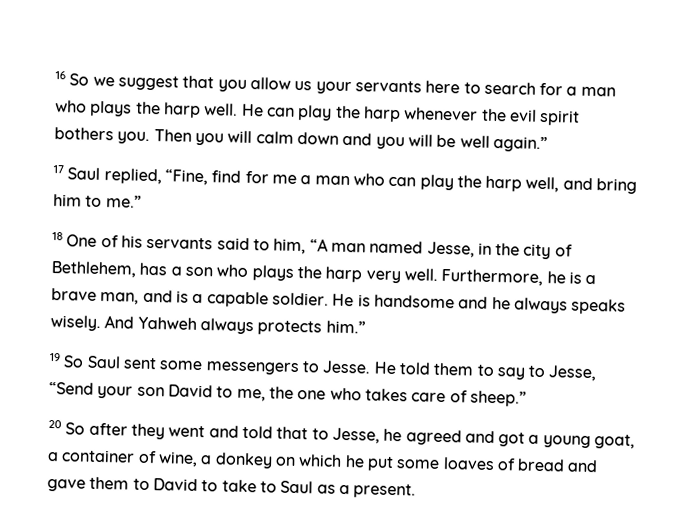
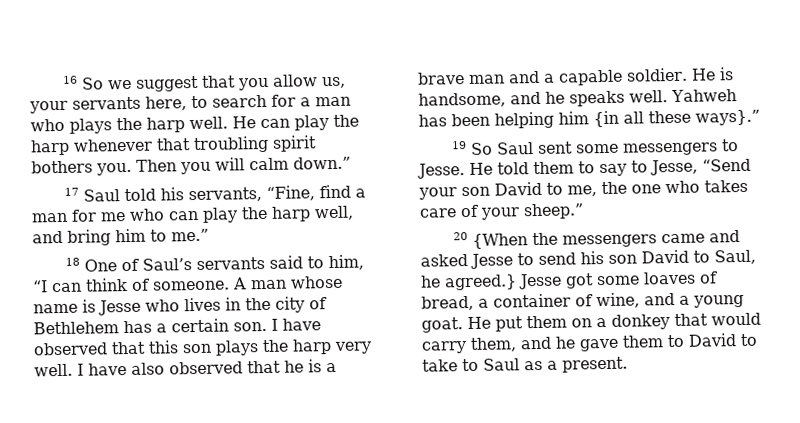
- 16 So we suggest that you allow us your servants here to search for a man who plays the harp well.
+ 16 So we suggest that you allow us, your servants here, to search for a man who plays the harp well.
- He can play the harp whenever the evil spirit bothers you.
+ He can play the harp whenever that troubling spirit bothers you.
- Then you will calm down and you will be well again.”
- 17 Saul replied, “Fine, find for me a man who can play the harp well, and bring him to me.”
+ Then you will calm down.”
+ 17 Saul told his servants, “Fine, find a man for me who can play the harp well, and bring him to me.”
- 18 One of his servants said to him, “A man named Jesse, in the city of Bethlehem, has a son who plays the harp very well.
+ 18 One of Saul’s servants said to him, “I can think of someone. A man whose name is Jesse who lives in the city of Bethlehem has a certain son. I have observed that this son plays the harp very well.
- Furthermore, he is a brave man, and is a capable soldier.
+ I have also observed that he is a brave man and a capable soldier.
- He is handsome and he always speaks wisely. And Yahweh always protects him.”
+ He is handsome, and he speaks well. Yahweh has been helping him {in all these ways}.”
- He told them to say to Jesse, “Send your son David to me, the one who takes care of sheep.”
+ He told them to say to Jesse, “Send your son David to me, the one who takes care of your sheep.”
- 20 So after they went and told that to Jesse, he agreed and got a young goat, a container of wine, a donkey on which he put some loaves of bread and gave them to David to take to Saul as a present.
+ 20 {When the messengers came and asked Jesse to send his son David to Saul, he agreed.} Jesse got some loaves of bread, a container of wine, and a young goat. He put them on a donkey that would carry them, and he gave them to David to take to Saul as a present.

